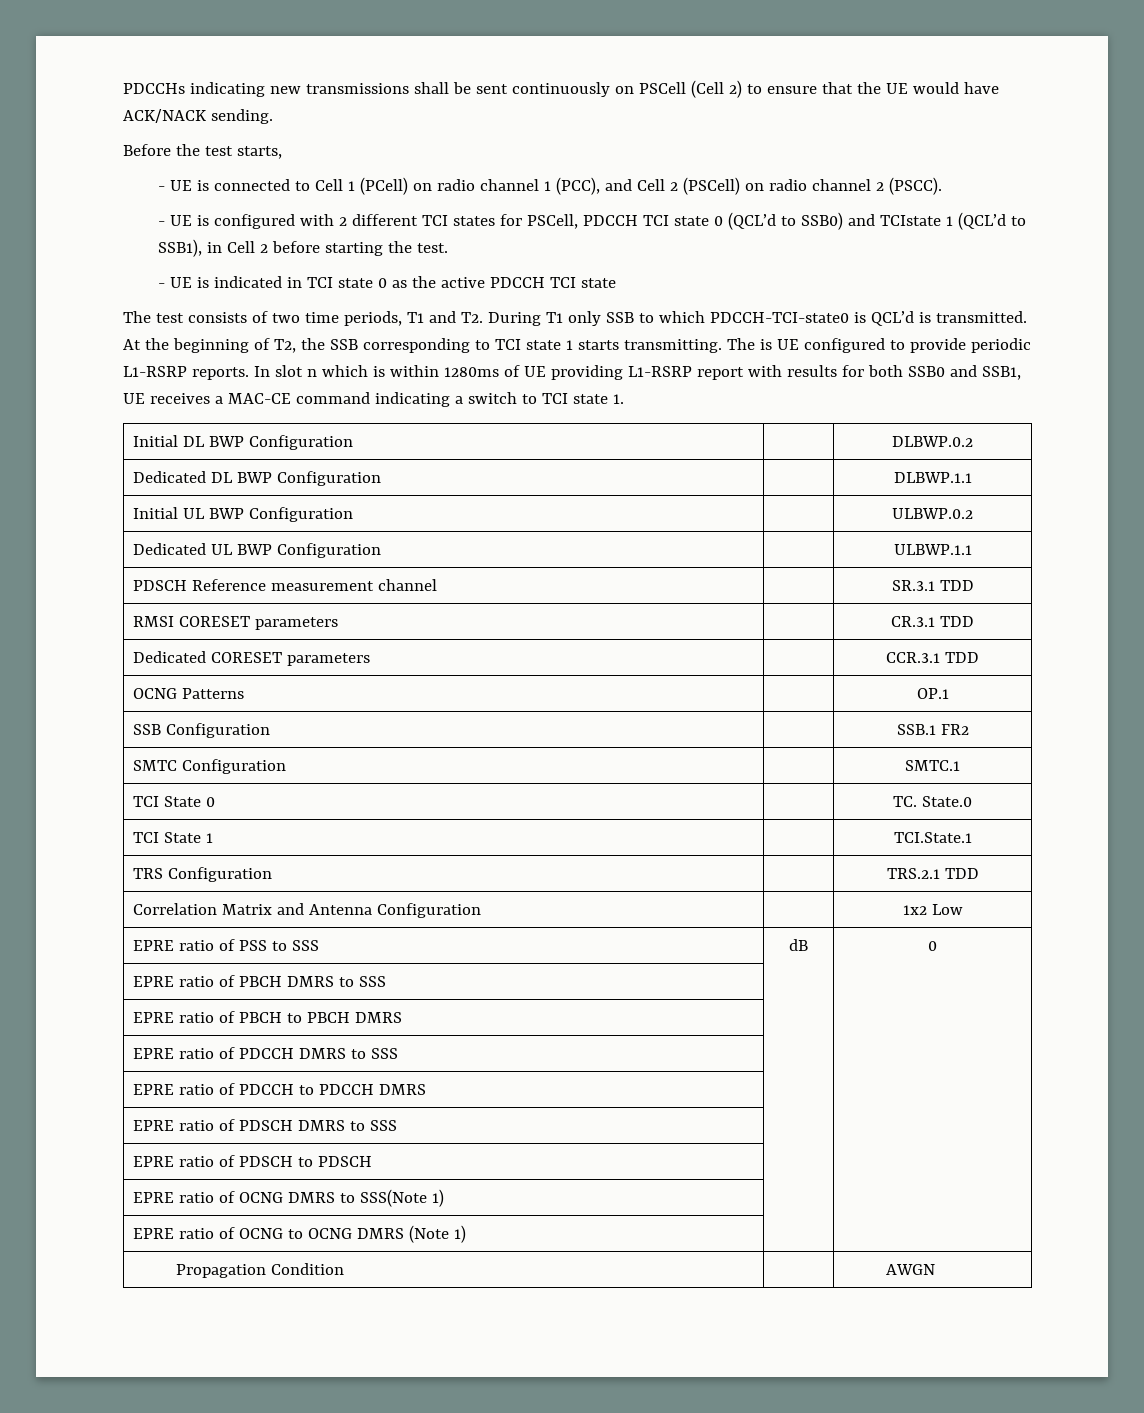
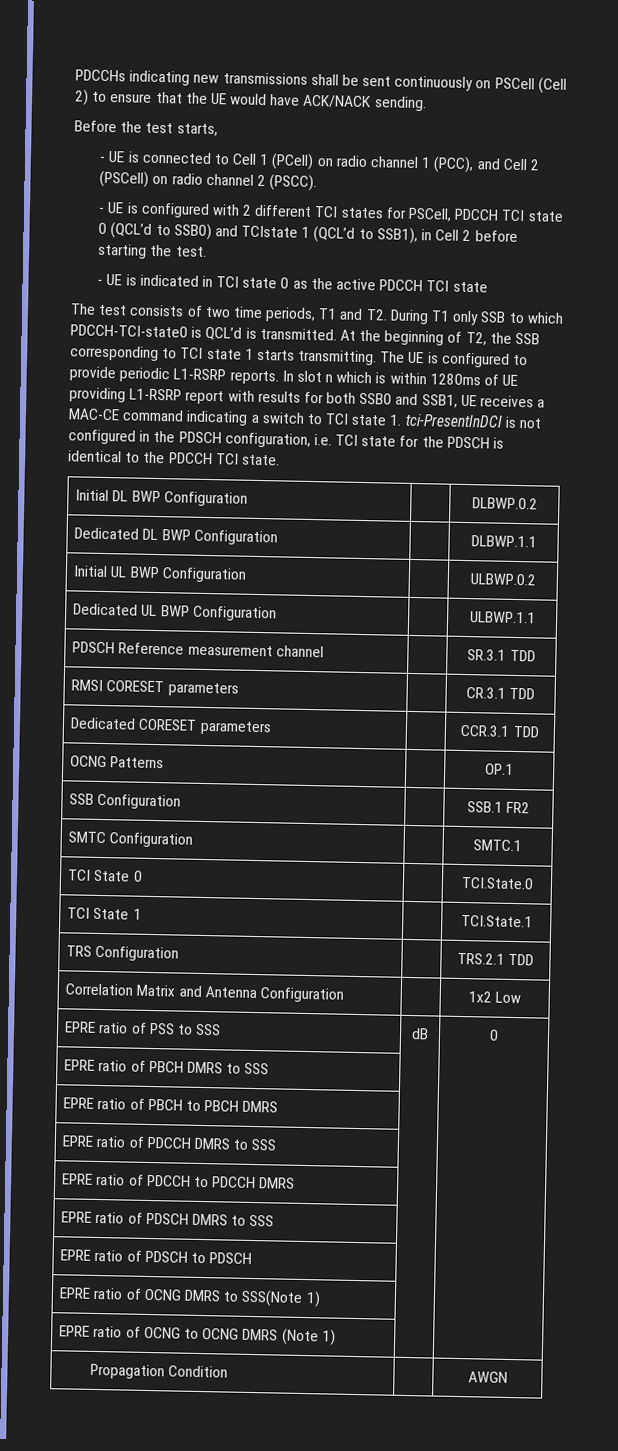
- The is UE configured to provide periodic L1-RSRP reports.
+ The UE is configured to provide periodic L1-RSRP reports.
- In slot n which is within 1280ms of UE providing L1-RSRP report with results for both SSB0 and SSB1, UE receives a MAC-CE command indicating a switch to TCI state 1.
+ In slot n which is within 1280ms of UE providing L1-RSRP report with results for both SSB0 and SSB1, UE receives a MAC-CE command indicating a switch to TCI state 1. tci-PresentInDCI is not configured in the PDSCH configuration, i.e. TCI state for the PDSCH is identical to the PDCCH TCI state.
- TCI State 0 | | TC. State.0
+ TCI State 0 | | TCI.State.0

